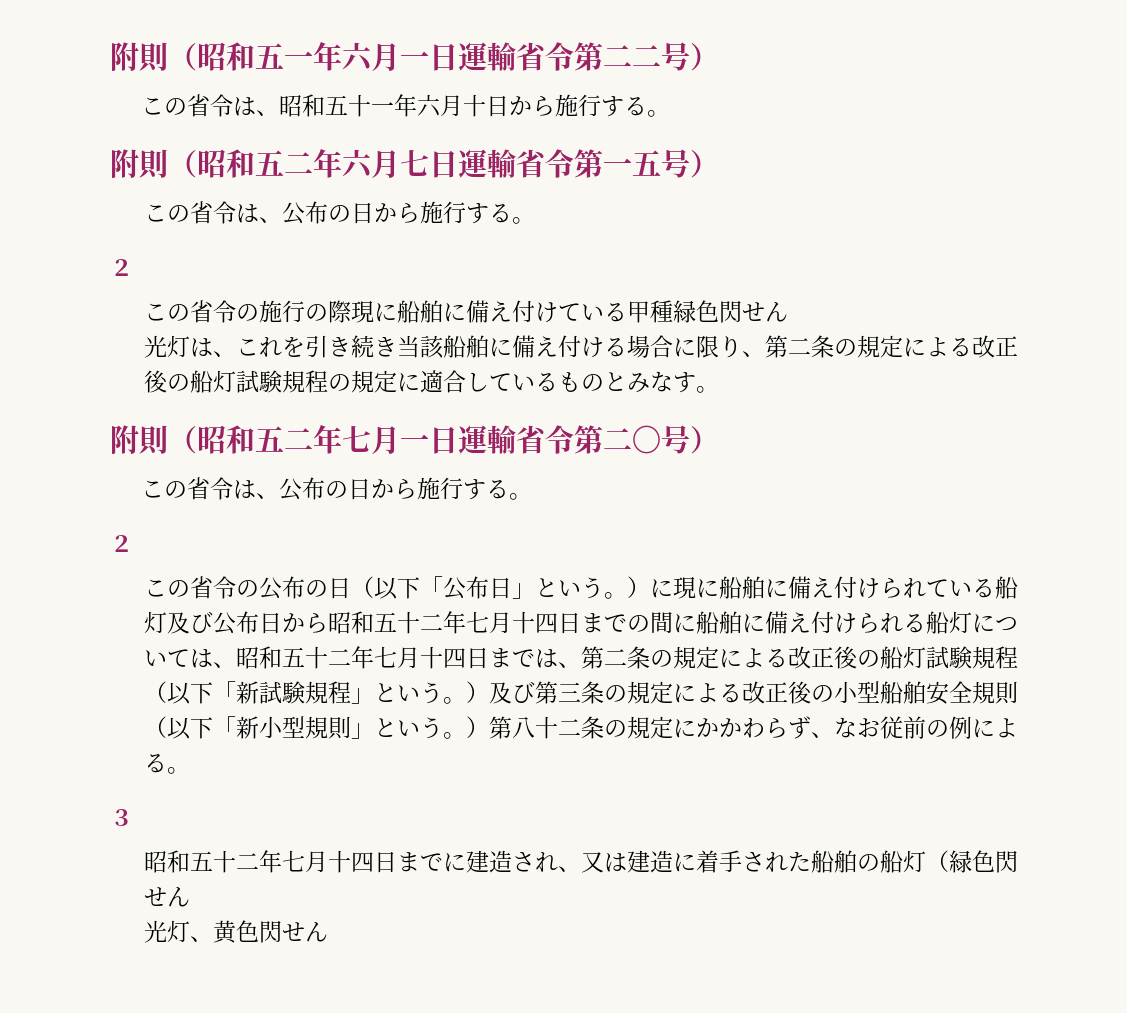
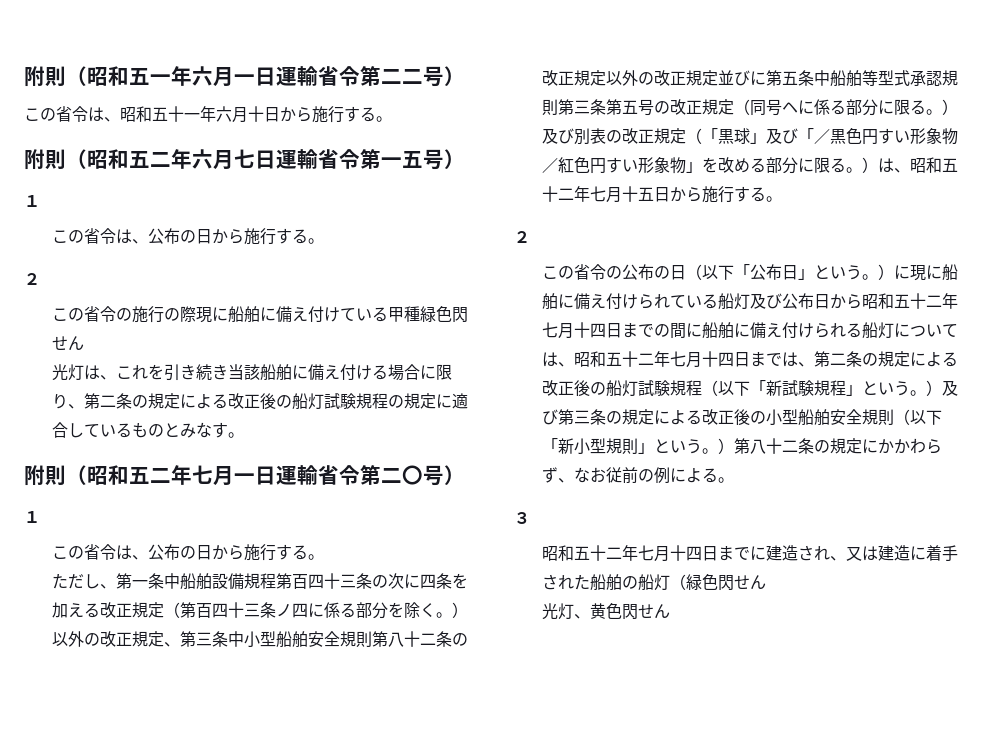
  附則（昭和五二年六月七日運輸省令第一五号）
+ １
  附則（昭和五二年七月一日運輸省令第二〇号）
+ １
  この省令は、公布の日から施行する。
+ ただし、第一条中船舶設備規程第百四十三条の次に四条を加える改正規定（第百四十三条ノ四に係る部分を除く。）以外の改正規定、第三条中小型船舶安全規則第八十二条の改正規定以外の改正規定並びに第五条中船舶等型式承認規則第三条第五号の改正規定（同号ヘに係る部分に限る。）及び別表の改正規定（「黒球」及び「／黒色円すい形象物／紅色円すい形象物」を改める部分に限る。）は、昭和五十二年七月十五日から施行する。

